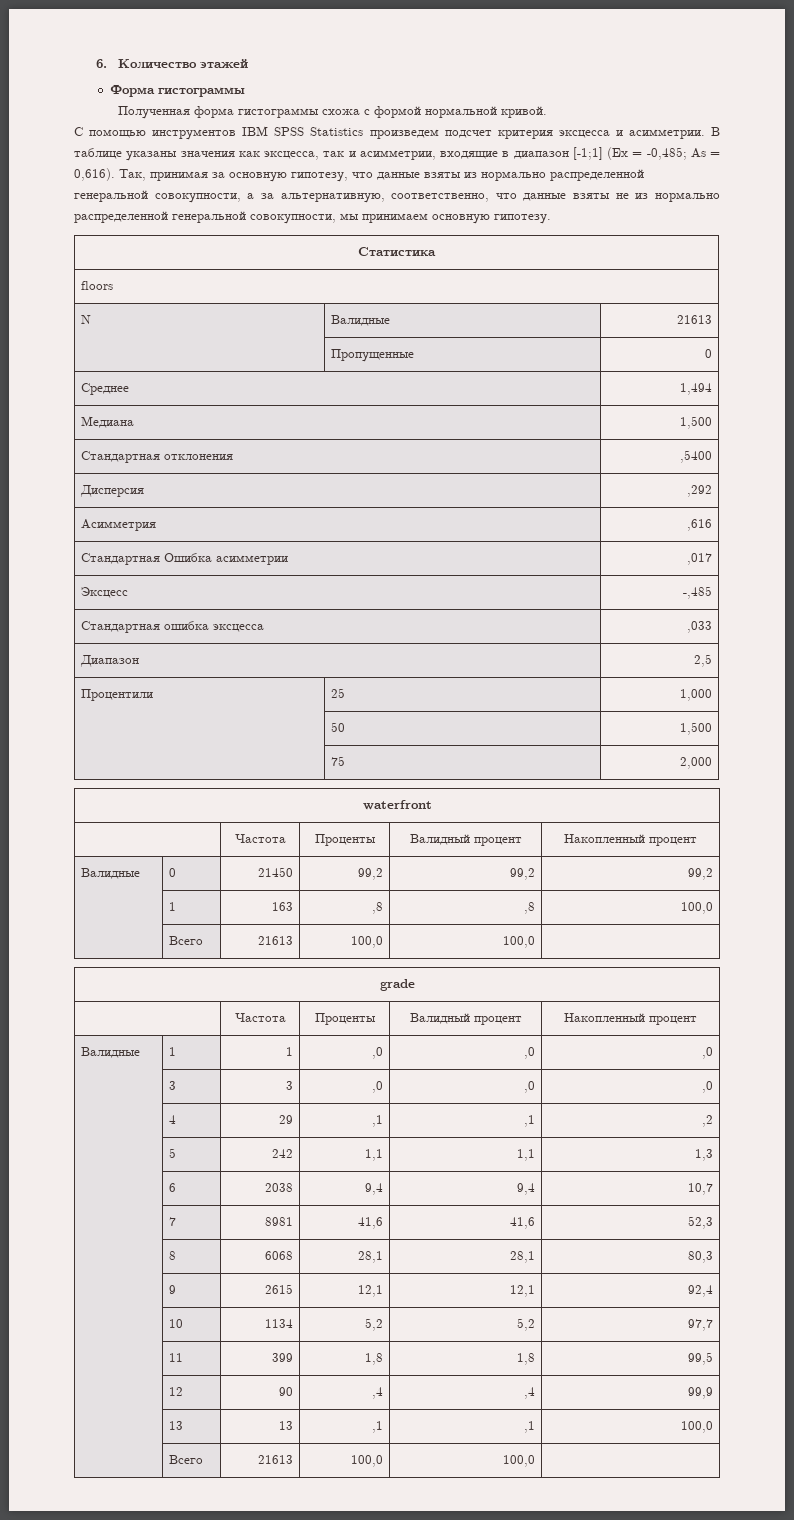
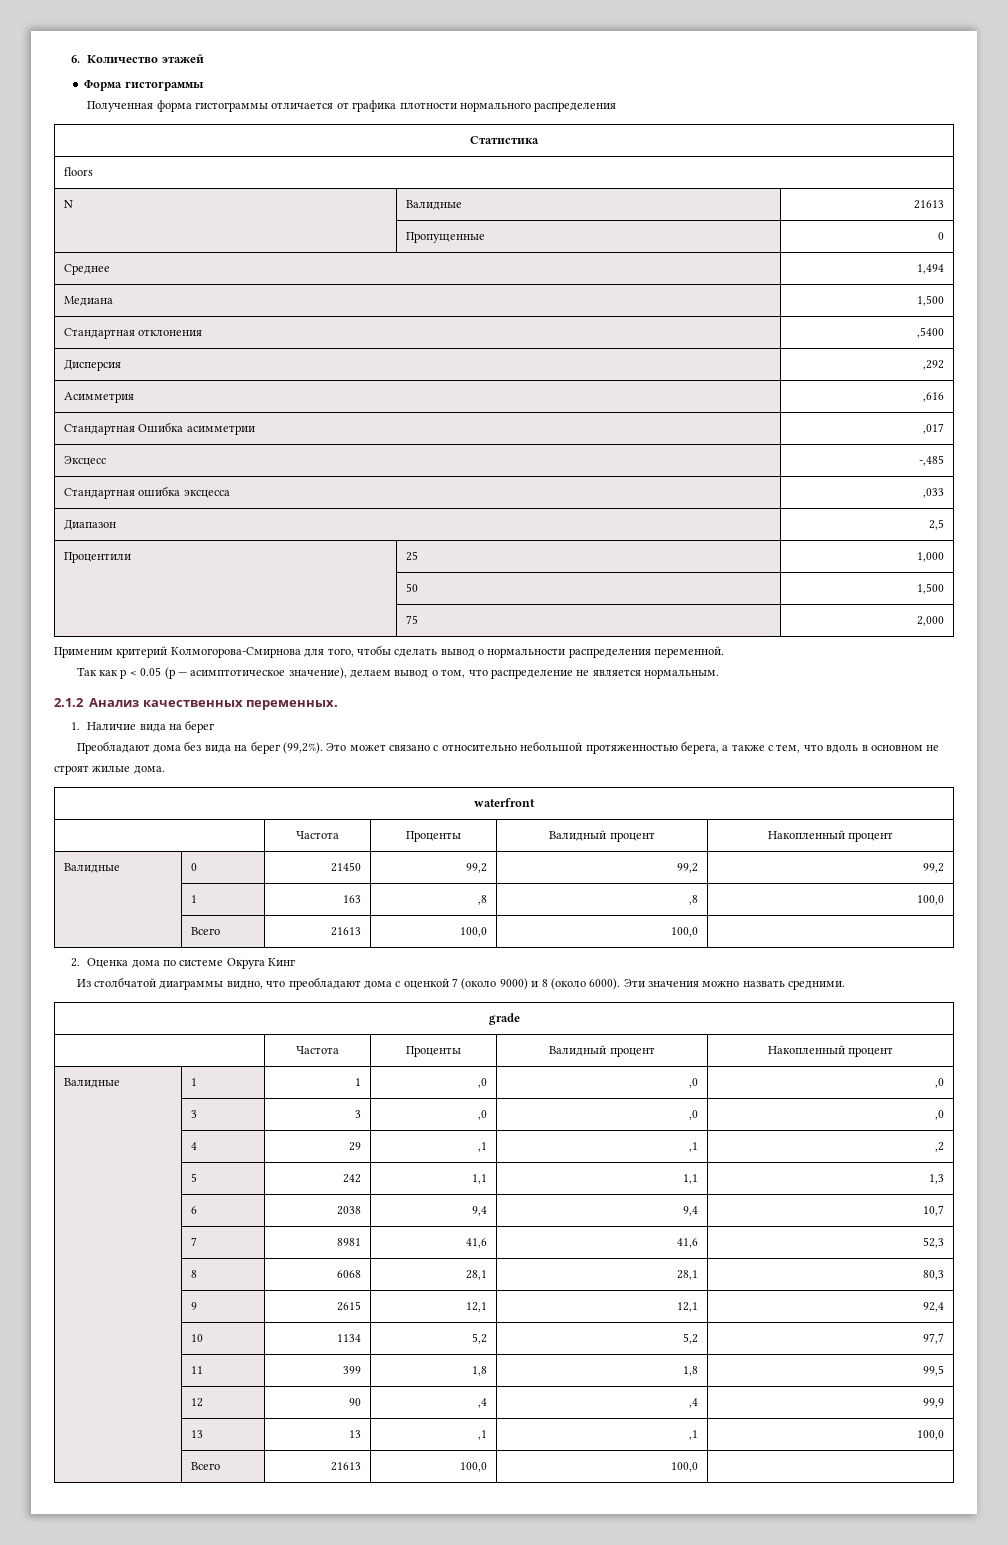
- Полученная форма гистограммы схожа с формой нормальной кривой.
- С помощью инструментов IBM SPSS Statistics произведем подсчет критерия эксцесса и асимметрии. В таблице указаны значения как эксцесса, так и асимметрии, входящие в диапазон [-1;1] (Ex = -0,485; As = 0,616). Так, принимая за основную гипотезу, что данные взяты из нормально распределенной генеральной совокупности, а за альтернативную, соответственно, что данные взяты не из нормально распределенной генеральной совокупности, мы принимаем основную гипотезу.
+ Полученная форма гистограммы отличается от графика плотности нормального распределения
+ Применим критерий Колмогорова-Смирнова для того, чтобы сделать вывод о нормальности распределения переменной.
+ Так как p < 0.05 (p — асимптотическое значение), делаем вывод о том, что распределение не является нормальным.
+ 2.1.2 Анализ качественных переменных.
+ 1. Наличие вида на берег
+ Преобладают дома без вида на берег (99,2%). Это может связано с относительно небольшой протяженностью берега, а также с тем, что вдоль в основном не строят жилые дома.
+ 2. Оценка дома по системе Округа Кинг
+ Из столбчатой диаграммы видно, что преобладают дома с оценкой 7 (около 9000) и 8 (около 6000). Эти значения можно назвать средними.

